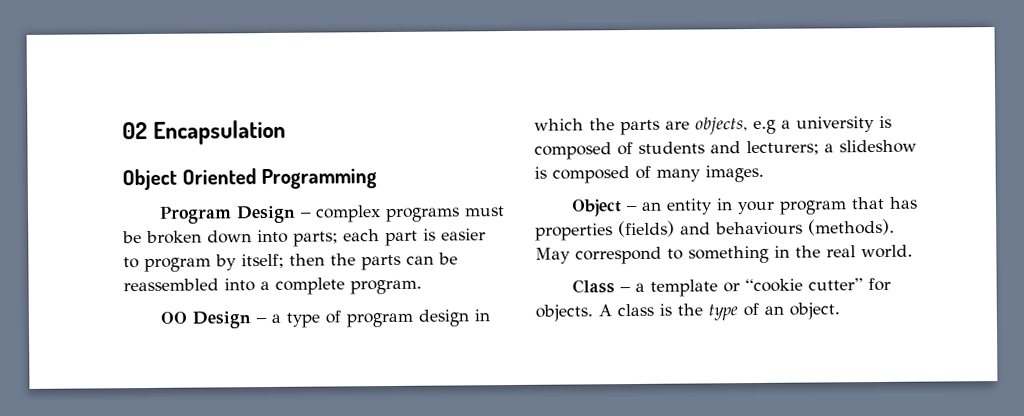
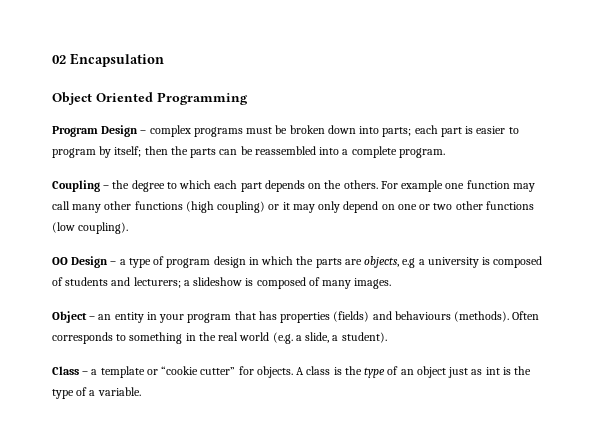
+ Coupling – the degree to which each part depends on the others. For example one function may call many other functions (high coupling) or it may only depend on one or two other functions (low coupling).
- May correspond to something in the real world.
+ Often corresponds to something in the real world (e.g. a slide, a student).
- A class is the type of an object.
+ A class is the type of an object just as int is the type of a variable.

